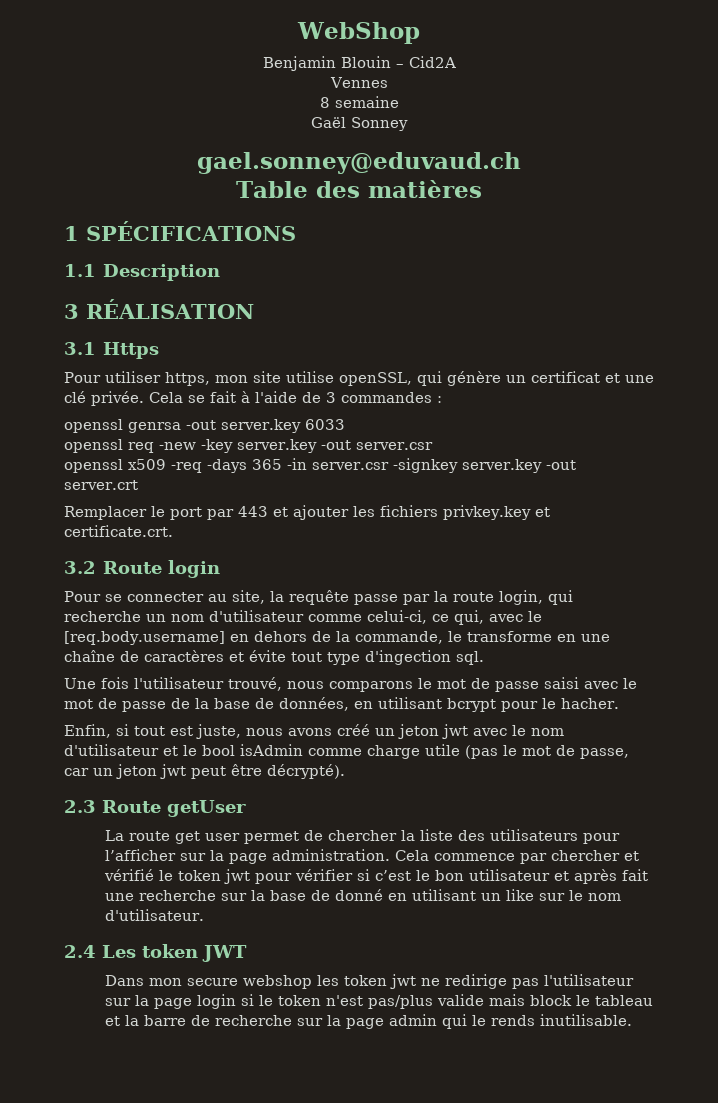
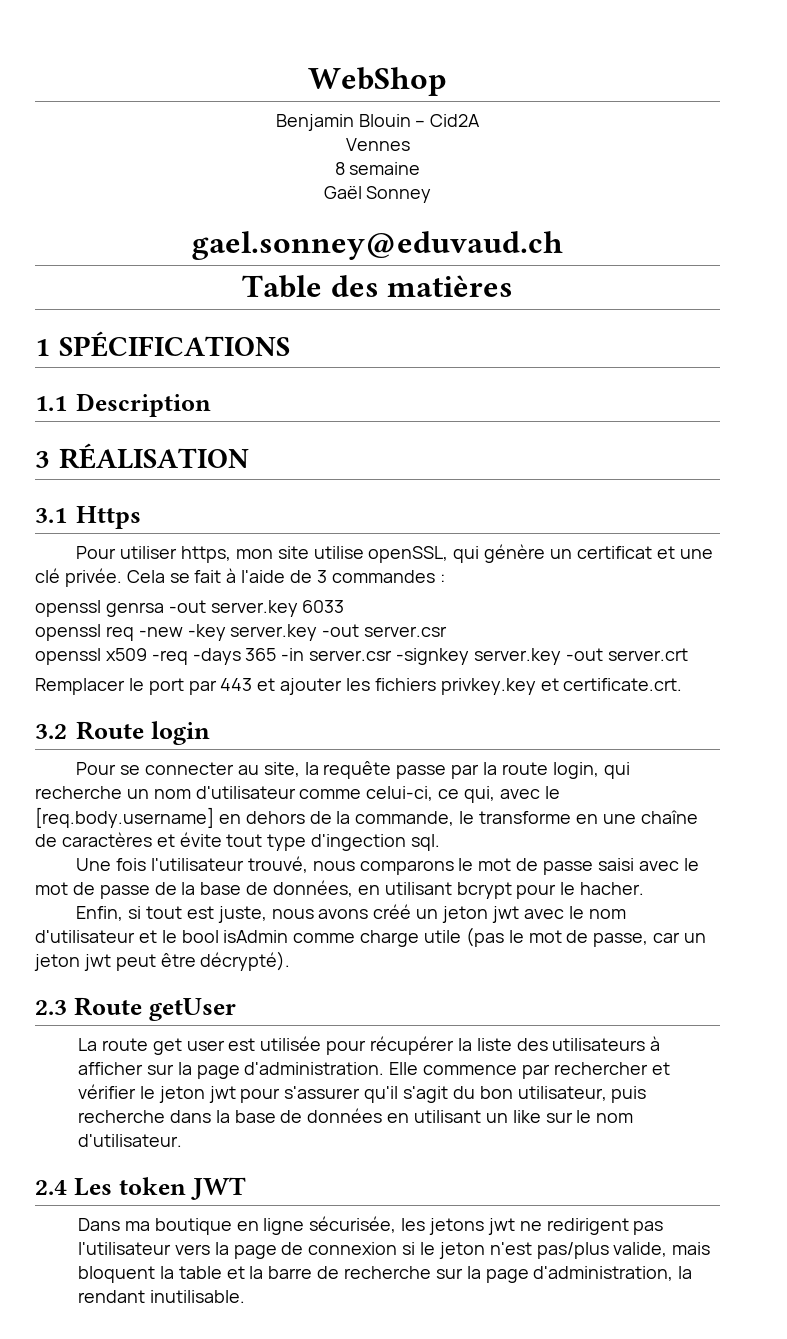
- La route get user permet de chercher la liste des utilisateurs pour l’afficher sur la page administration. Cela commence par chercher et vérifié le token jwt pour vérifier si c’est le bon utilisateur et après fait une recherche sur la base de donné en utilisant un like sur le nom d'utilisateur.
+ La route get user est utilisée pour récupérer la liste des utilisateurs à afficher sur la page d'administration. Elle commence par rechercher et vérifier le jeton jwt pour s'assurer qu'il s'agit du bon utilisateur, puis recherche dans la base de données en utilisant un like sur le nom d'utilisateur.
- Dans mon secure webshop les token jwt ne redirige pas l'utilisateur sur la page login si le token n'est pas/plus valide mais block le tableau et la barre de recherche sur la page admin qui le rends inutilisable.
+ Dans ma boutique en ligne sécurisée, les jetons jwt ne redirigent pas l'utilisateur vers la page de connexion si le jeton n'est pas/plus valide, mais bloquent la table et la barre de recherche sur la page d'administration, la rendant inutilisable.

